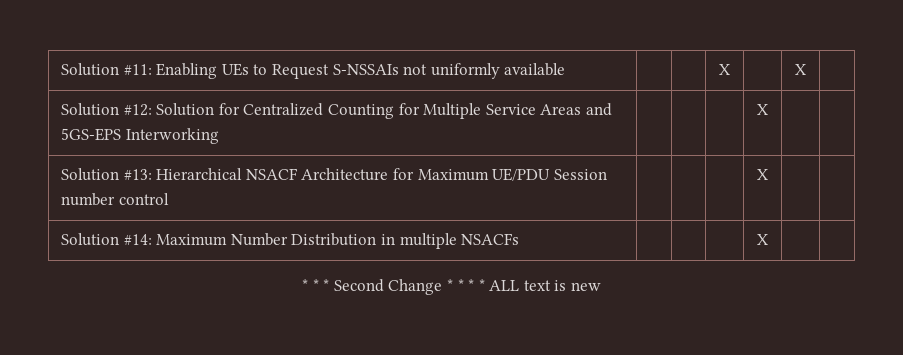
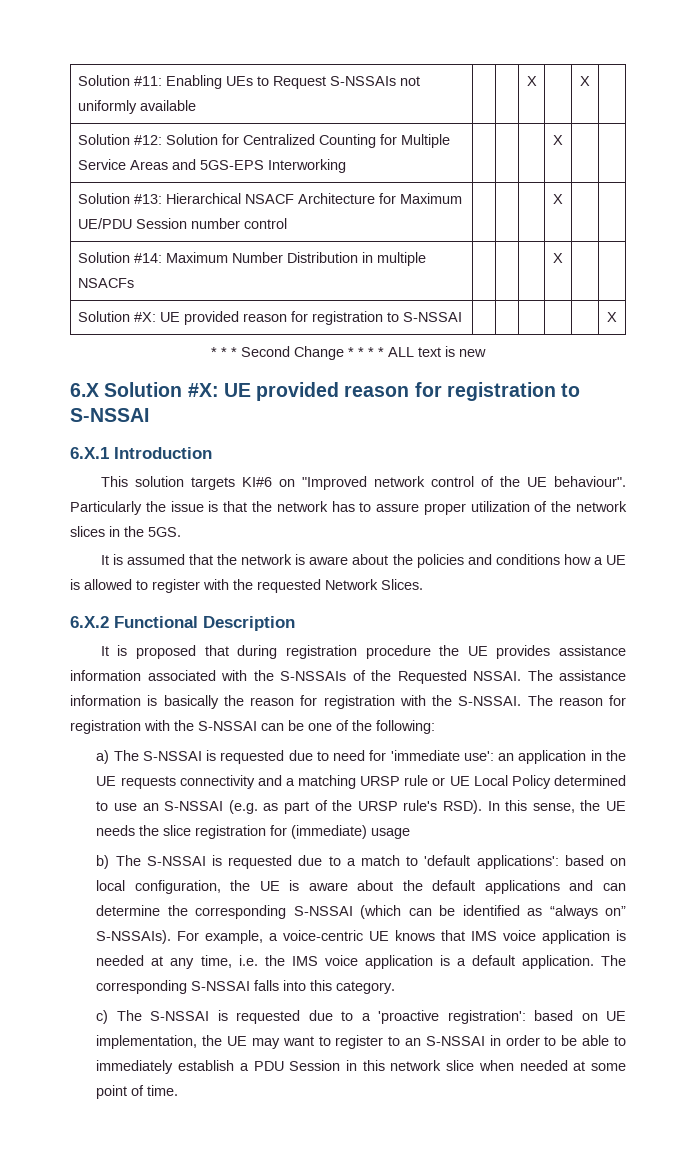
+ Solution #X: UE provided reason for registration to S-NSSAI | | | | | | X
+ 6.X Solution #X: UE provided reason for registration to S-NSSAI
+ 6.X.1 Introduction
+ This solution targets KI#6 on "Improved network control of the UE behaviour". Particularly the issue is that the network has to assure proper utilization of the network slices in the 5GS.
+ It is assumed that the network is aware about the policies and conditions how a UE is allowed to register with the requested Network Slices.
+ 6.X.2 Functional Description
+ It is proposed that during registration procedure the UE provides assistance information associated with the S-NSSAIs of the Requested NSSAI. The assistance information is basically the reason for registration with the S-NSSAI. The reason for registration with the S-NSSAI can be one of the following:
+ a) The S-NSSAI is requested due to need for 'immediate use': an application in the UE requests connectivity and a matching URSP rule or UE Local Policy determined to use an S-NSSAI (e.g. as part of the URSP rule's RSD). In this sense, the UE needs the slice registration for (immediate) usage
+ b) The S-NSSAI is requested due to a match to 'default applications': based on local configuration, the UE is aware about the default applications and can determine the corresponding S-NSSAI (which can be identified as “always on” S-NSSAIs). For example, a voice-centric UE knows that IMS voice application is needed at any time, i.e. the IMS voice application is a default application. The corresponding S-NSSAI falls into this category.
+ c) The S-NSSAI is requested due to a 'proactive registration': based on UE implementation, the UE may want to register to an S-NSSAI in order to be able to immediately establish a PDU Session in this network slice when needed at some point of time.

